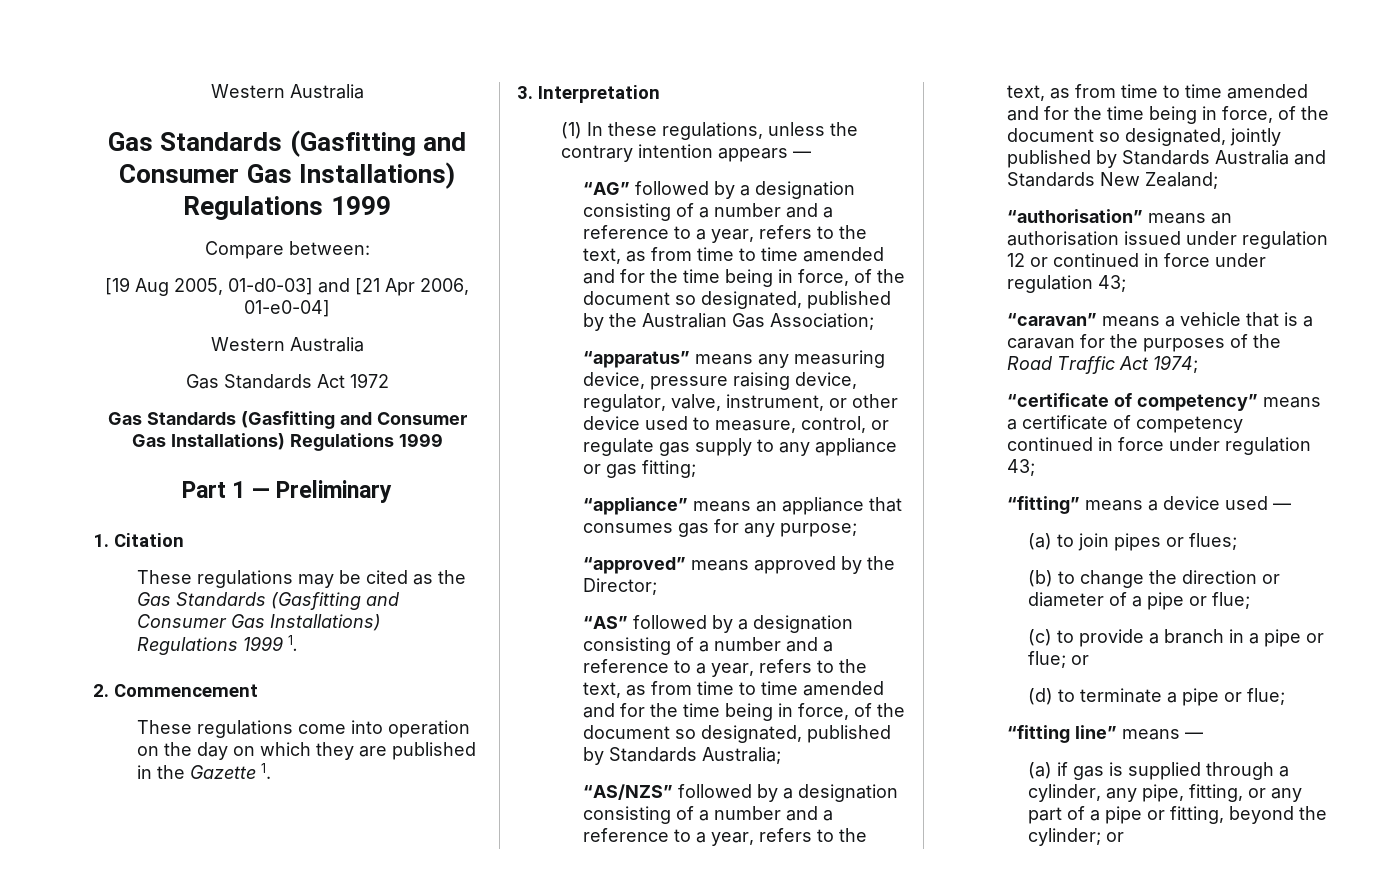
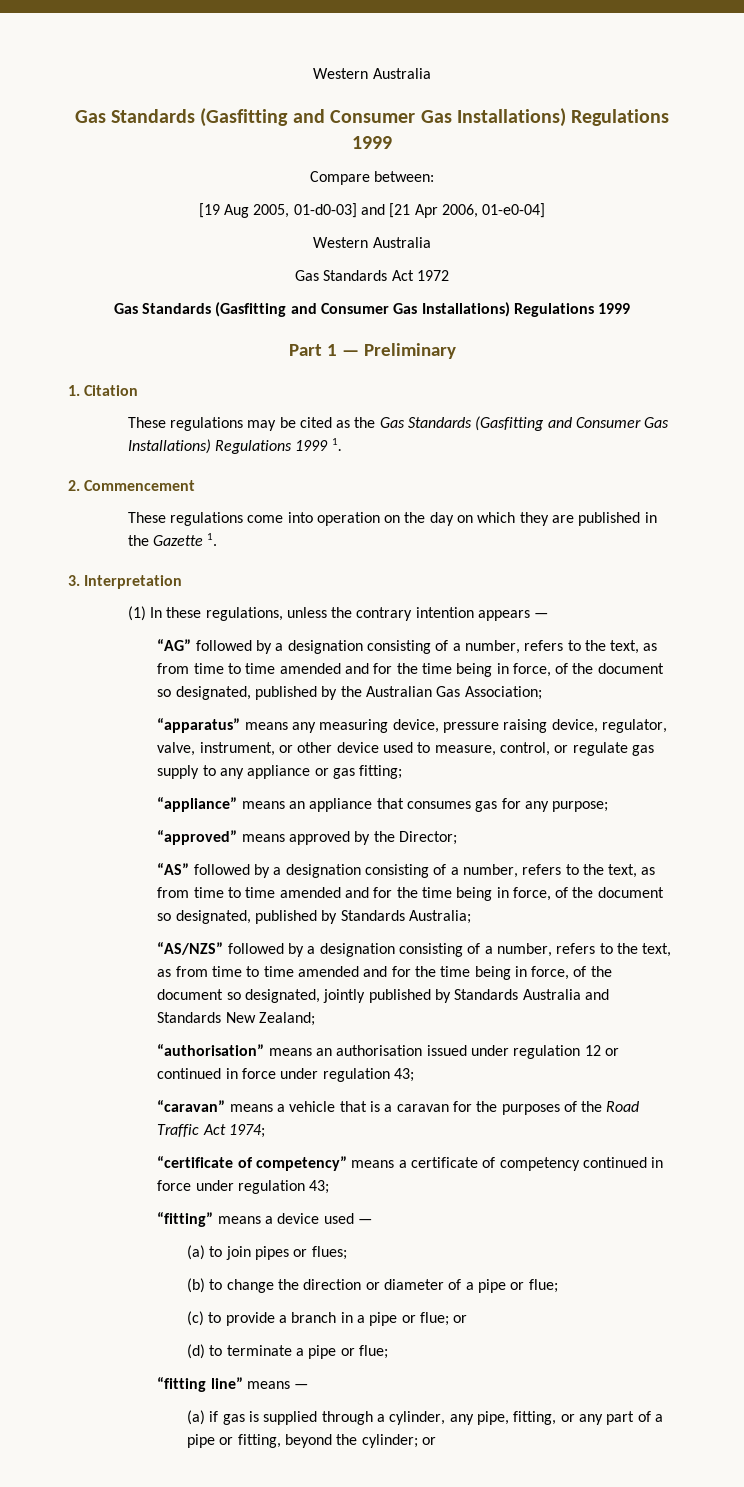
- “AG” followed by a designation consisting of a number and a reference to a year, refers to the text, as from time to time amended and for the time being in force, of the document so designated, published by the Australian Gas Association;
+ “AG” followed by a designation consisting of a number, refers to the text, as from time to time amended and for the time being in force, of the document so designated, published by the Australian Gas Association;
- “AS” followed by a designation consisting of a number and a reference to a year, refers to the text, as from time to time amended and for the time being in force, of the document so designated, published by Standards Australia;
+ “AS” followed by a designation consisting of a number, refers to the text, as from time to time amended and for the time being in force, of the document so designated, published by Standards Australia;
- “AS/NZS” followed by a designation consisting of a number and a reference to a year, refers to the text, as from time to time amended and for the time being in force, of the document so designated, jointly published by Standards Australia and Standards New Zealand;
+ “AS/NZS” followed by a designation consisting of a number, refers to the text, as from time to time amended and for the time being in force, of the document so designated, jointly published by Standards Australia and Standards New Zealand;

